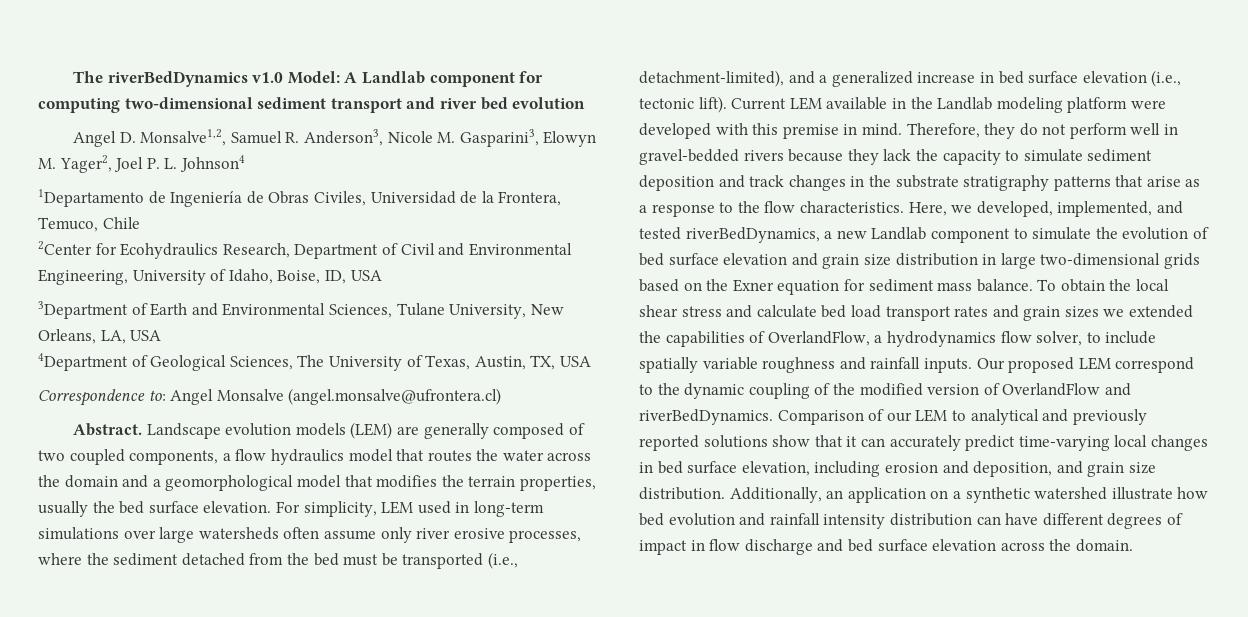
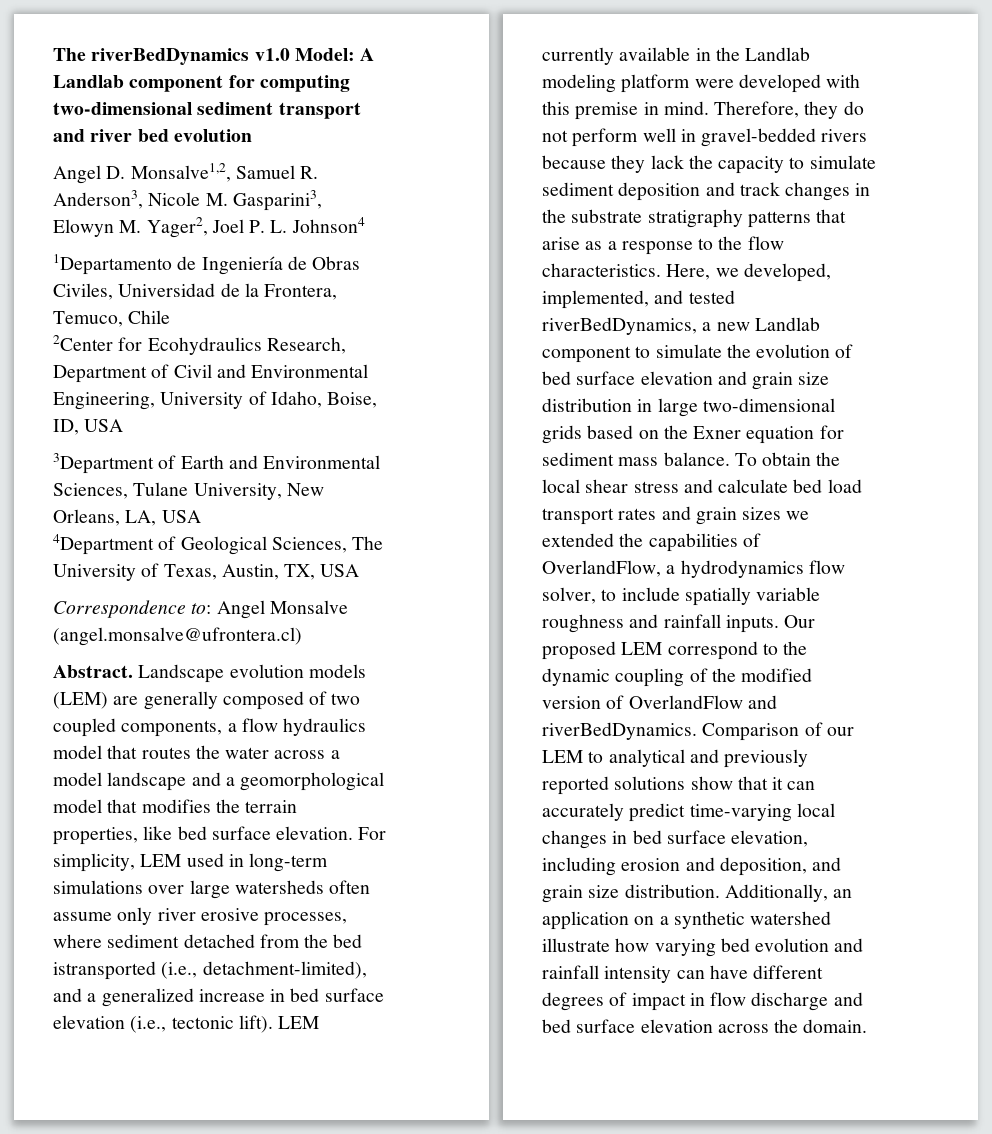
- Landscape evolution models (LEM) are generally composed of two coupled components, a flow hydraulics model that routes the water across the domain and a geomorphological model that modifies the terrain properties, usually the bed surface elevation.
+ Landscape evolution models (LEM) are generally composed of two coupled components, a flow hydraulics model that routes the water across a model landscape and a geomorphological model that modifies the terrain properties, like bed surface elevation.
- For simplicity, LEM used in long-term simulations over large watersheds often assume only river erosive processes, where the sediment detached from the bed must be transported (i.e., detachment-limited), and a generalized increase in bed surface elevation (i.e., tectonic lift).
+ For simplicity, LEM used in long-term simulations over large watersheds often assume only river erosive processes, where sediment detached from the bed istransported (i.e., detachment-limited), and a generalized increase in bed surface elevation (i.e., tectonic lift).
- Current LEM available in the Landlab modeling platform were developed with this premise in mind.
+ LEM currently available in the Landlab modeling platform were developed with this premise in mind.
- Additionally, an application on a synthetic watershed illustrate how bed evolution and rainfall intensity distribution can have different degrees of impact in flow discharge and bed surface elevation across the domain.
+ Additionally, an application on a synthetic watershed illustrate how varying bed evolution and rainfall intensity can have different degrees of impact in flow discharge and bed surface elevation across the domain.

